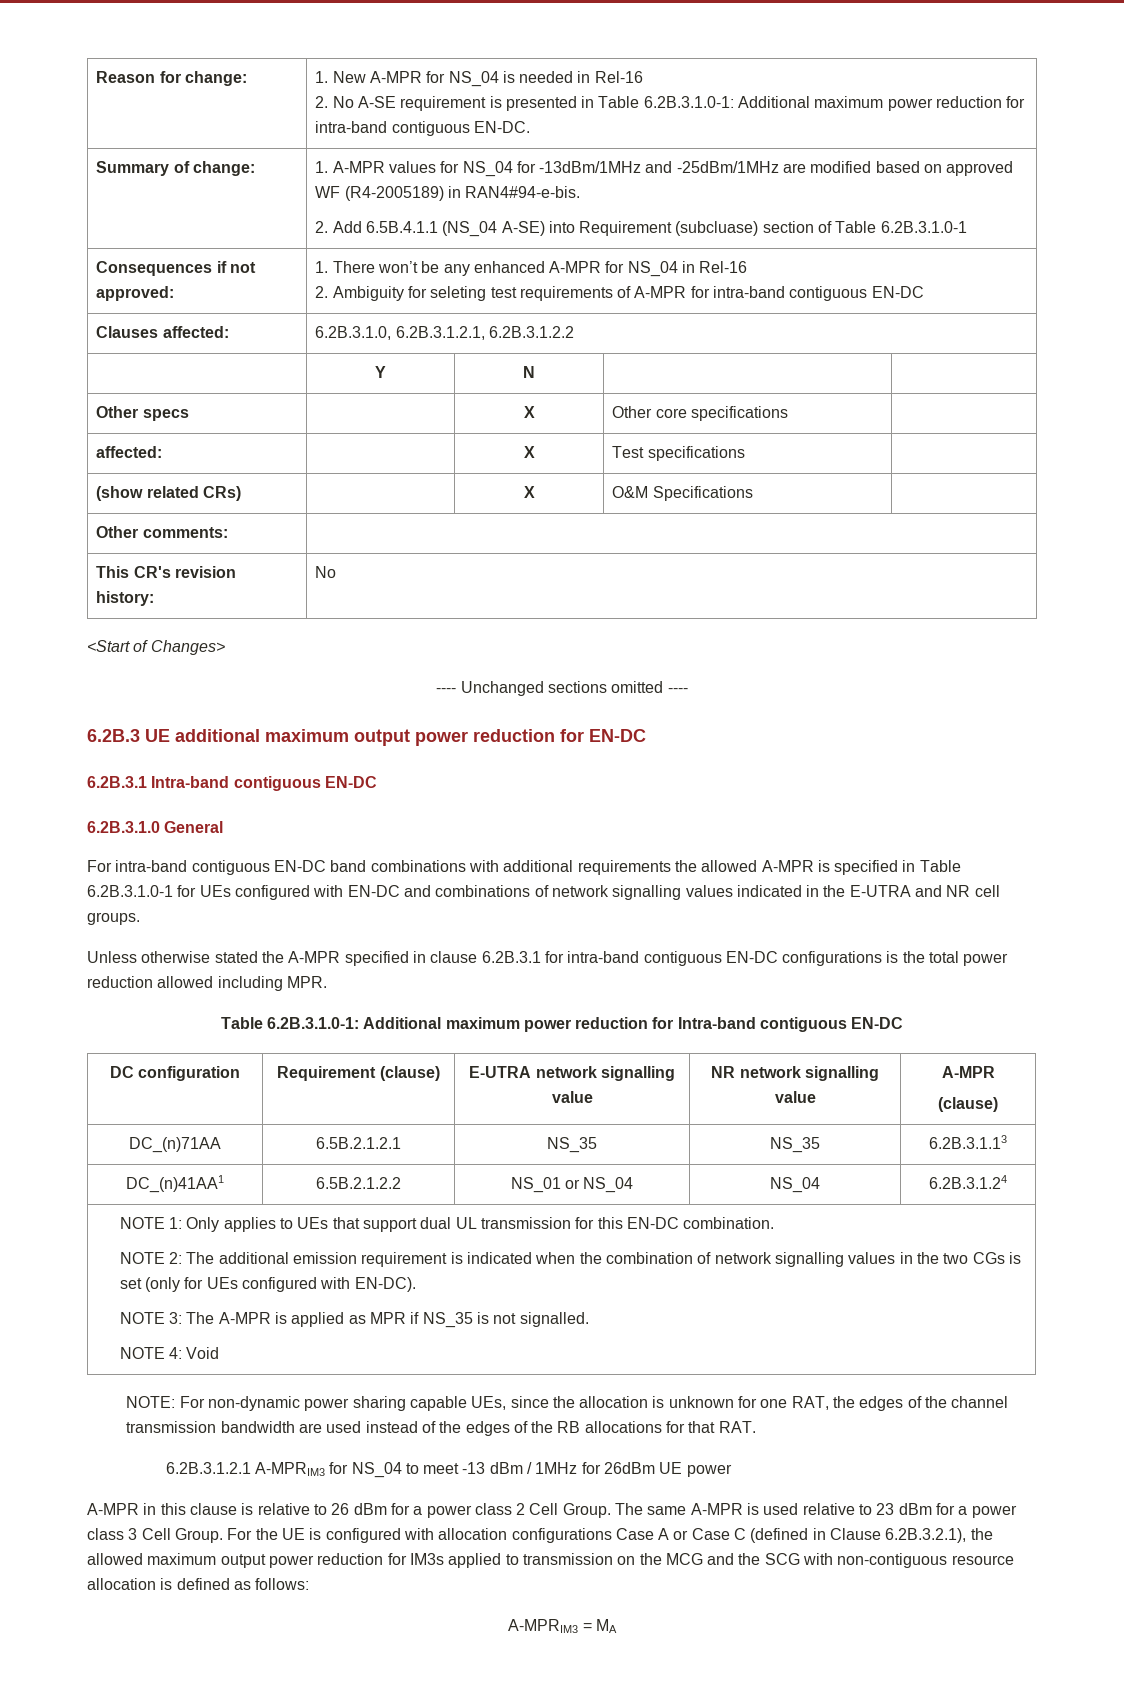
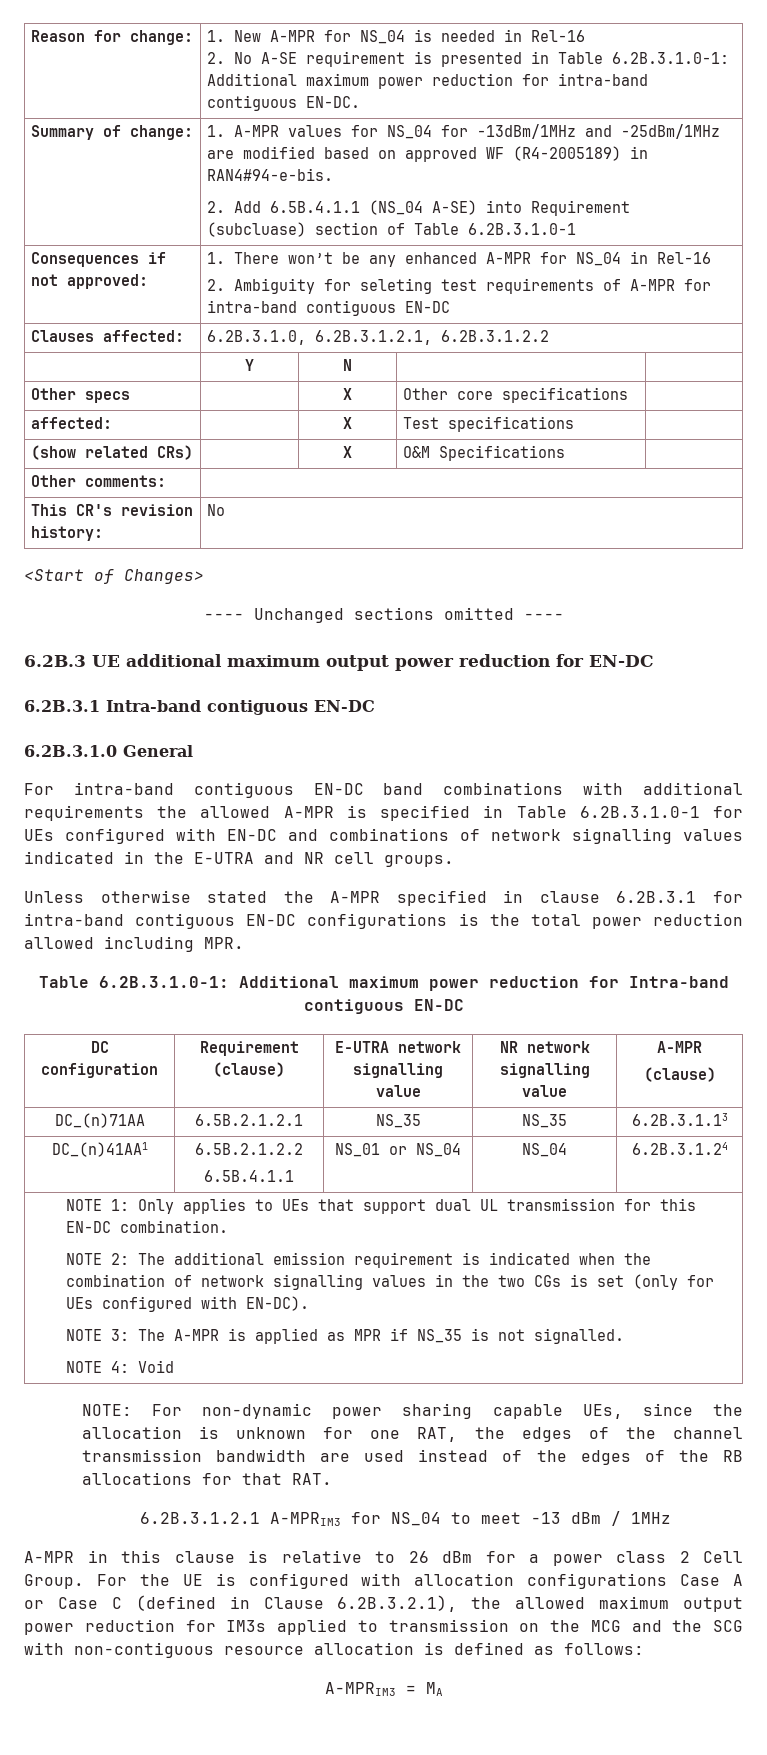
- DC_(n)41AA1 | 6.5B.2.1.2.2 | NS_01 or NS_04 | NS_04 | 6.2B.3.1.24
+ DC_(n)41AA1 | 6.5B.2.1.2.2
+ 6.5B.4.1.1 | NS_01 or NS_04 | NS_04 | 6.2B.3.1.24
- 6.2B.3.1.2.1 A-MPRIM3 for NS_04 to meet -13 dBm / 1MHz for 26dBm UE power
+ 6.2B.3.1.2.1 A-MPRIM3 for NS_04 to meet -13 dBm / 1MHz
- The same A-MPR is used relative to 23 dBm for a power class 3 Cell Group.

